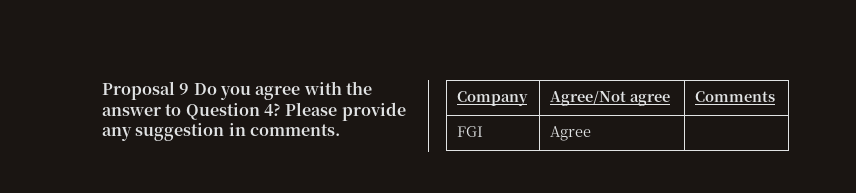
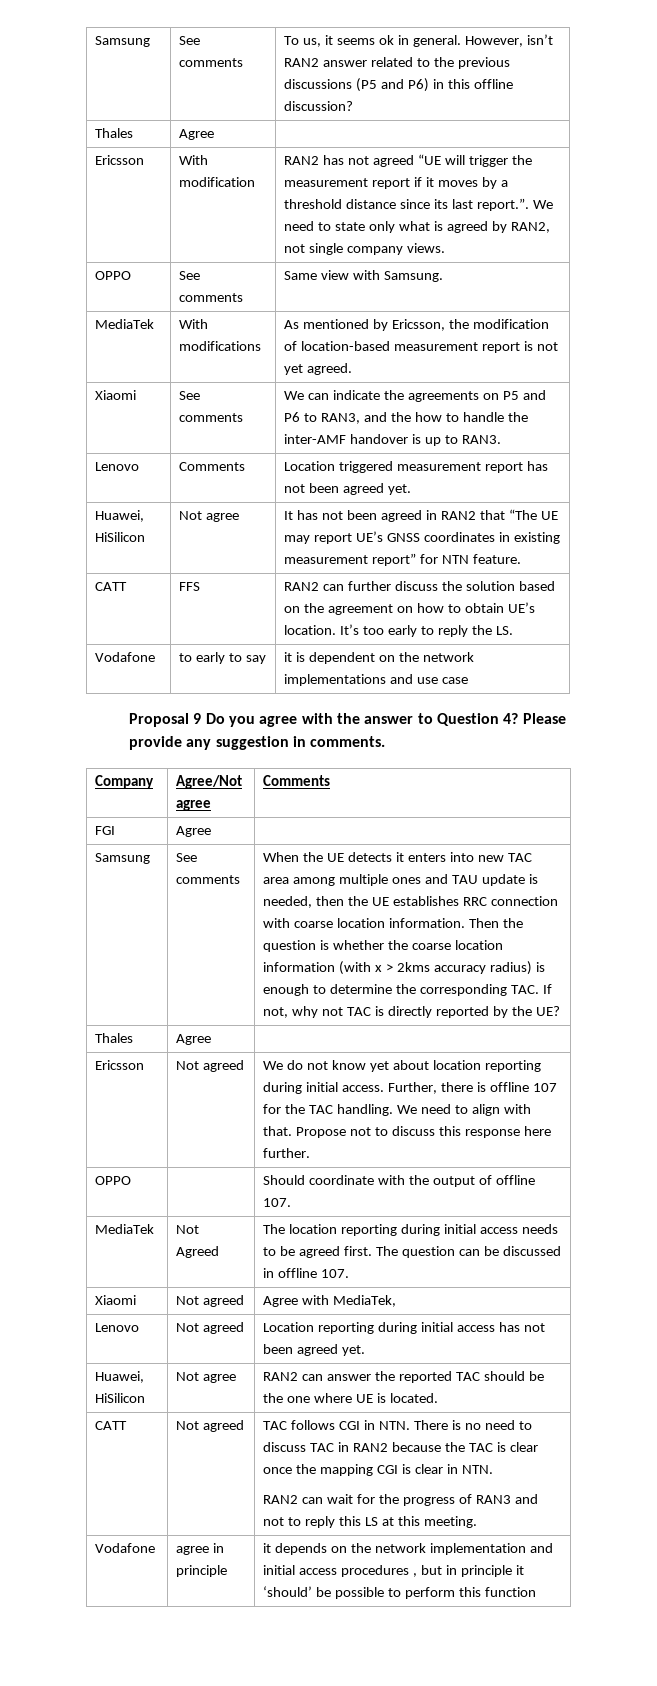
+ Samsung | See comments | To us, it seems ok in general. However, isn’t RAN2 answer related to the previous discussions (P5 and P6) in this offline discussion?
+ Thales | Agree |
+ Ericsson | With modification | RAN2 has not agreed “UE will trigger the measurement report if it moves by a threshold distance since its last report.”. We need to state only what is agreed by RAN2, not single company views.
+ OPPO | See comments | Same view with Samsung.
+ MediaTek | With modifications | As mentioned by Ericsson, the modification of location-based measurement report is not yet agreed.
+ Xiaomi | See comments | We can indicate the agreements on P5 and P6 to RAN3, and the how to handle the inter-AMF handover is up to RAN3.
+ Lenovo | Comments | Location triggered measurement report has not been agreed yet.
+ Huawei, HiSilicon | Not agree | It has not been agreed in RAN2 that “The UE may report UE’s GNSS coordinates in existing measurement report” for NTN feature.
+ CATT | FFS | RAN2 can further discuss the solution based on the agreement on how to obtain UE’s location. It’s too early to reply the LS.
+ Vodafone | to early to say | it is dependent on the network implementations and use case
+ Samsung | See comments | When the UE detects it enters into new TAC area among multiple ones and TAU update is needed, then the UE establishes RRC connection with coarse location information. Then the question is whether the coarse location information (with x > 2kms accuracy radius) is enough to determine the corresponding TAC. If not, why not TAC is directly reported by the UE?
+ Thales | Agree |
+ Ericsson | Not agreed | We do not know yet about location reporting during initial access. Further, there is offline 107 for the TAC handling. We need to align with that. Propose not to discuss this response here further.
+ OPPO | | Should coordinate with the output of offline 107.
+ MediaTek | Not Agreed | The location reporting during initial access needs to be agreed first. The question can be discussed in offline 107.
+ Xiaomi | Not agreed | Agree with MediaTek,
+ Lenovo | Not agreed | Location reporting during initial access has not been agreed yet.
+ Huawei, HiSilicon | Not agree | RAN2 can answer the reported TAC should be the one where UE is located.
+ CATT | Not agreed | TAC follows CGI in NTN. There is no need to discuss TAC in RAN2 because the TAC is clear once the mapping CGI is clear in NTN.
+ RAN2 can wait for the progress of RAN3 and not to reply this LS at this meeting.
+ Vodafone | agree in principle | it depends on the network implementation and initial access procedures , but in principle it ‘should’ be possible to perform this function

